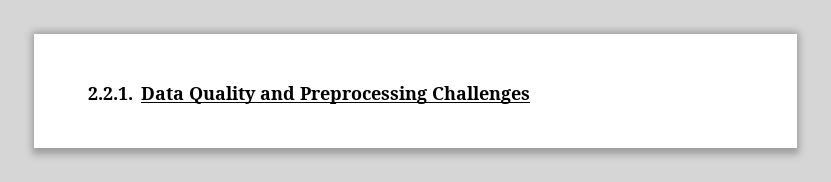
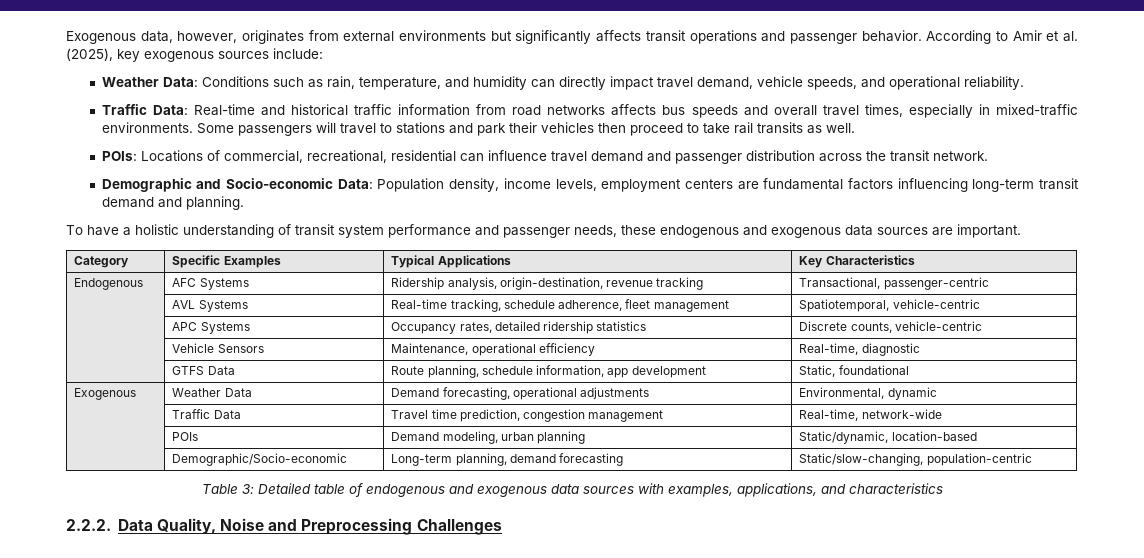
- 2.2.1. Data Quality and Preprocessing Challenges
+ Exogenous data, however, originates from external environments but significantly affects transit operations and passenger behavior. According to Amir et al. (2025), key exogenous sources include:
+ Weather Data: Conditions such as rain, temperature, and humidity can directly impact travel demand, vehicle speeds, and operational reliability.
+ Traffic Data: Real-time and historical traffic information from road networks affects bus speeds and overall travel times, especially in mixed-traffic environments. Some passengers will travel to stations and park their vehicles then proceed to take rail transits as well.
+ POIs: Locations of commercial, recreational, residential can influence travel demand and passenger distribution across the transit network.
+ Demographic and Socio-economic Data: Population density, income levels, employment centers are fundamental factors influencing long-term transit demand and planning.
+ To have a holistic understanding of transit system performance and passenger needs, these endogenous and exogenous data sources are important.
+ Category | Specific Examples | Typical Applications | Key Characteristics
+ Endogenous | AFC Systems | Ridership analysis, origin-destination, revenue tracking | Transactional, passenger-centric
+ | AVL Systems | Real-time tracking, schedule adherence, fleet management | Spatiotemporal, vehicle-centric
+ | APC Systems | Occupancy rates, detailed ridership statistics | Discrete counts, vehicle-centric
+ | Vehicle Sensors | Maintenance, operational efficiency | Real-time, diagnostic
+ | GTFS Data | Route planning, schedule information, app development | Static, foundational
+ Exogenous | Weather Data | Demand forecasting, operational adjustments | Environmental, dynamic
+ | Traffic Data | Travel time prediction, congestion management | Real-time, network-wide
+ | POIs | Demand modeling, urban planning | Static/dynamic, location-based
+ | Demographic/Socio-economic | Long-term planning, demand forecasting | Static/slow-changing, population-centric
+ Table 3: Detailed table of endogenous and exogenous data sources with examples, applications, and characteristics
+ 2.2.2. Data Quality, Noise and Preprocessing Challenges

